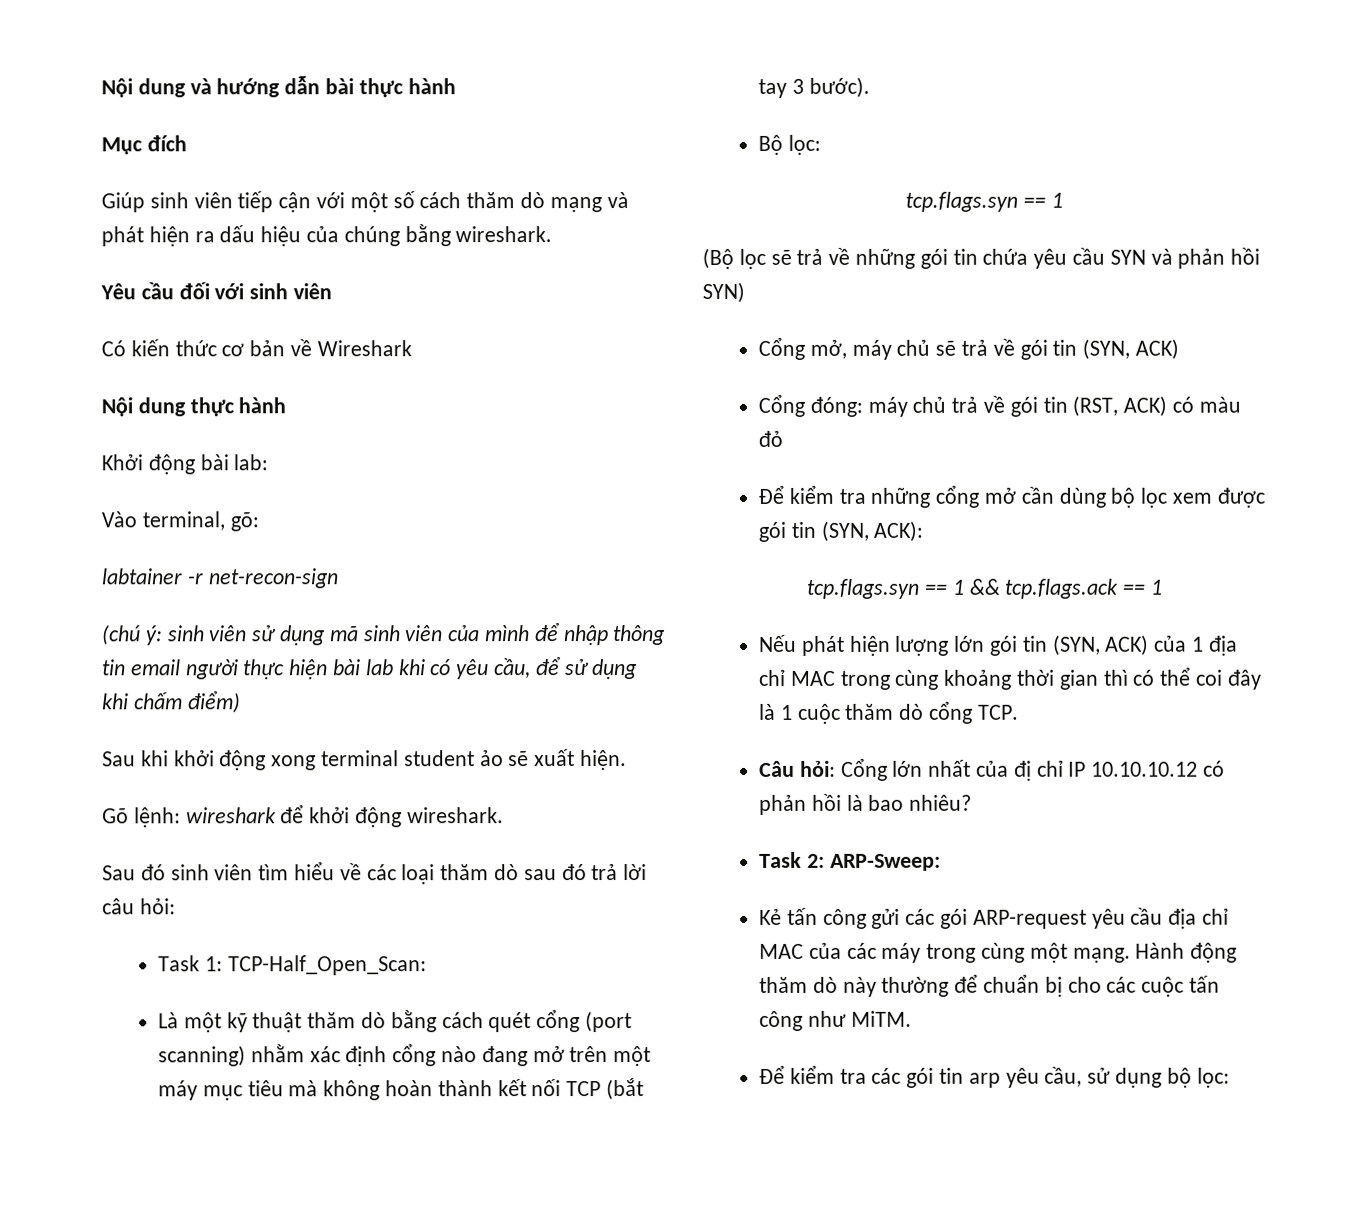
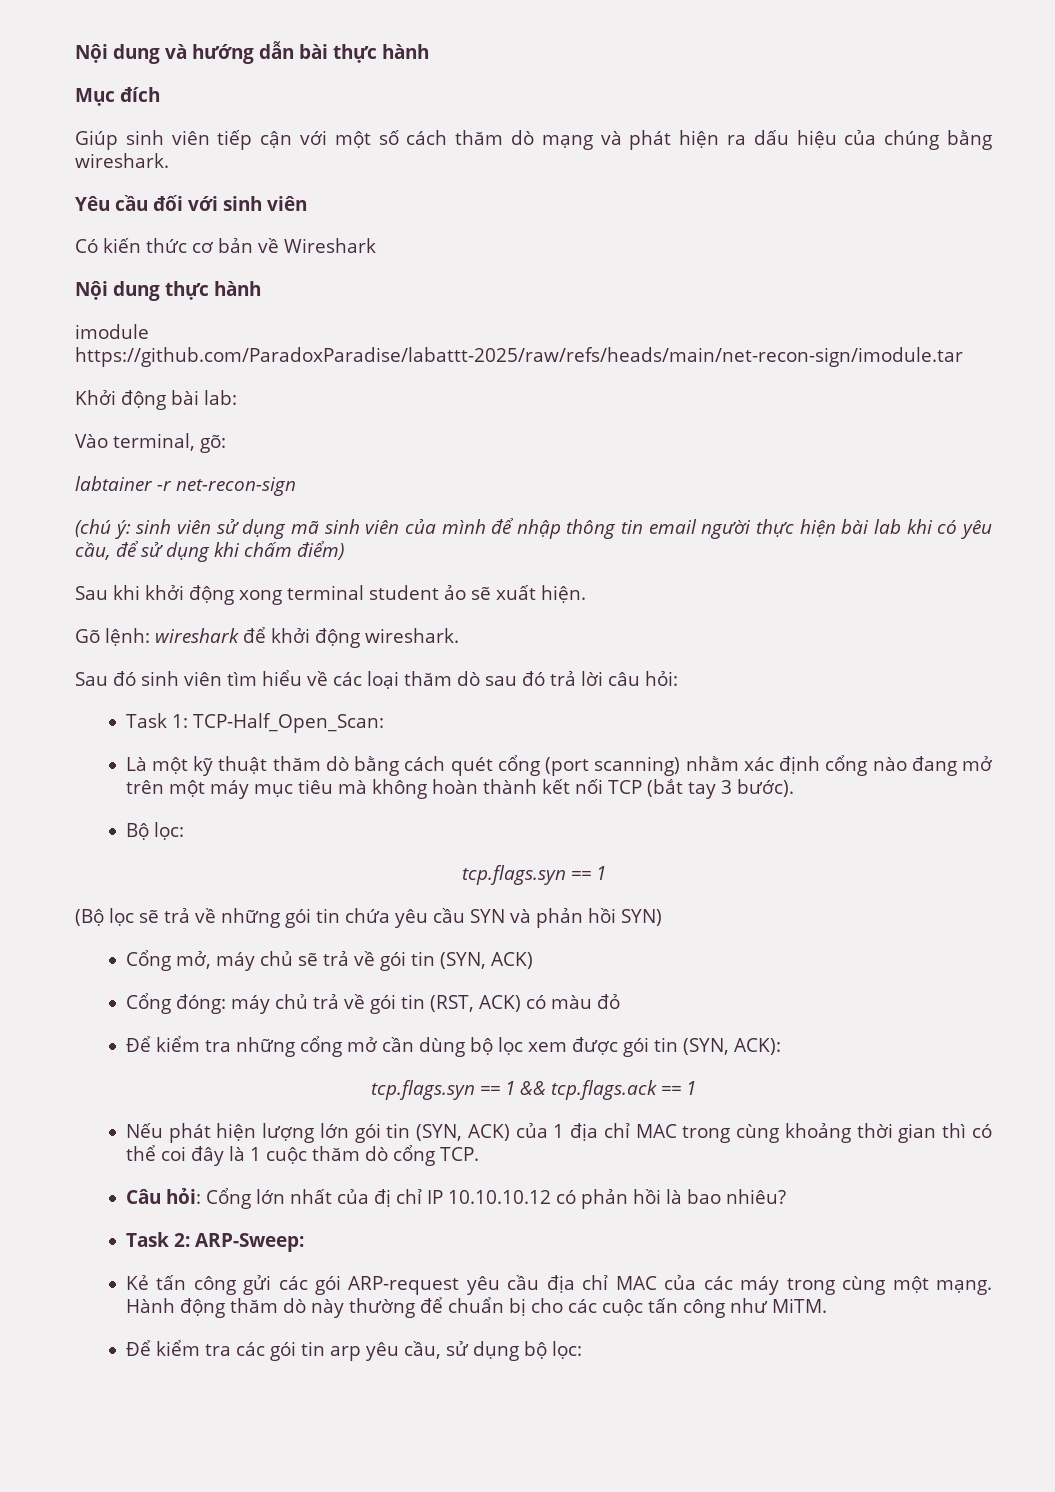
+ imodule https://github.com/ParadoxParadise/labattt-2025/raw/refs/heads/main/net-recon-sign/imodule.tar

